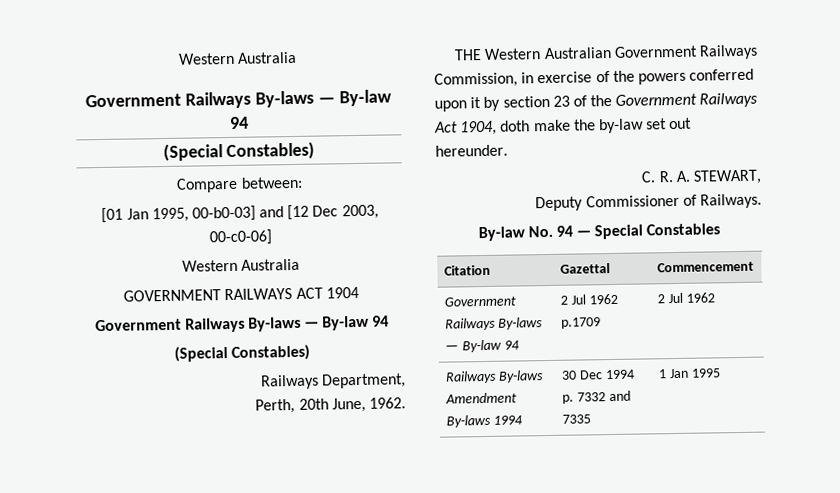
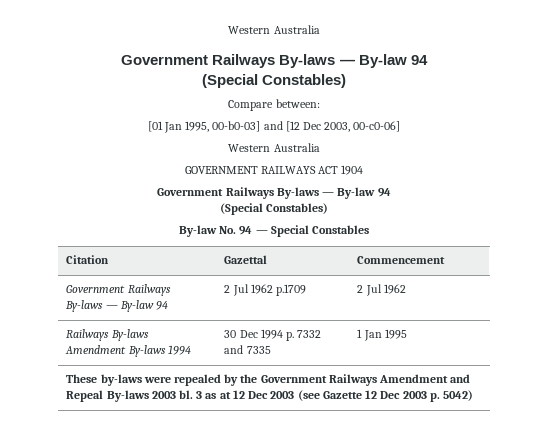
- Railways Department,
- Perth, 20th June, 1962.
- THE Western Australian Government Railways Commission, in exercise of the powers conferred upon it by section 23 of the Government Railways Act 1904, doth make the by-law set out hereunder.
- C. R. A. STEWART,
- Deputy Commissioner of Railways.
+ These by-laws were repealed by the Government Railways Amendment and Repeal By-laws 2003 bl. 3 as at 12 Dec 2003 (see Gazette 12 Dec 2003 p. 5042)

